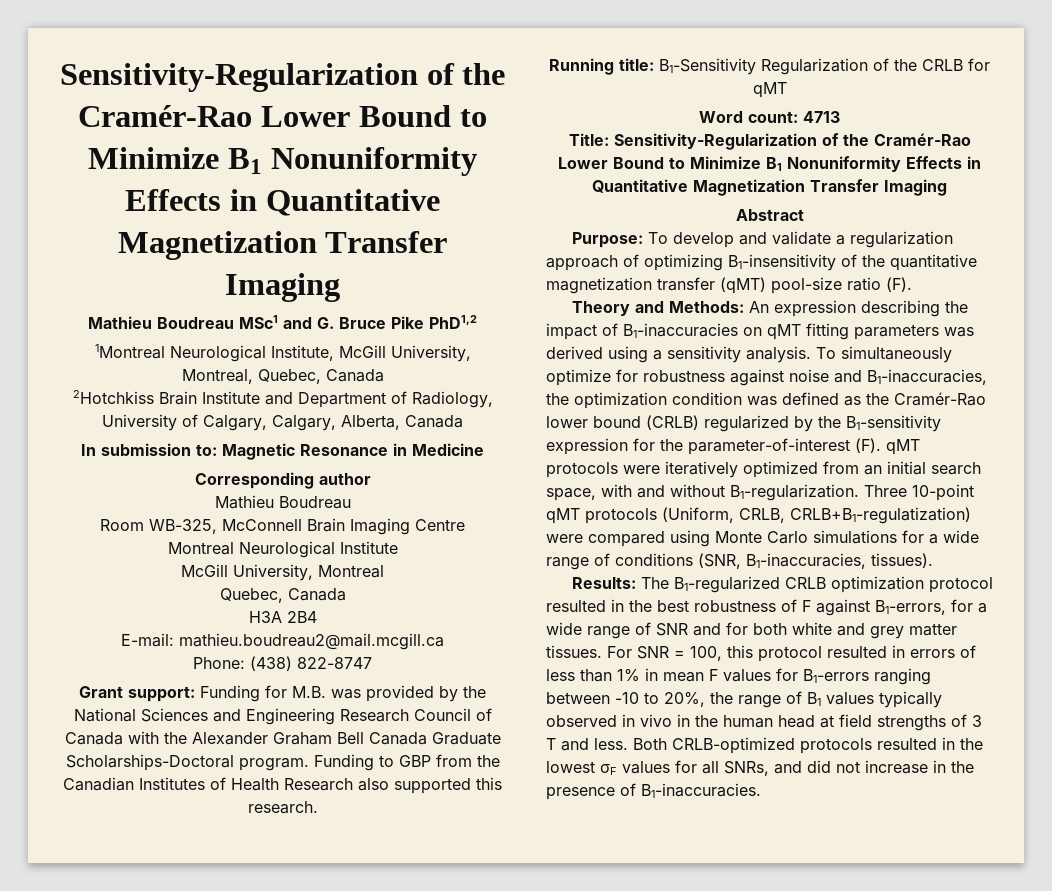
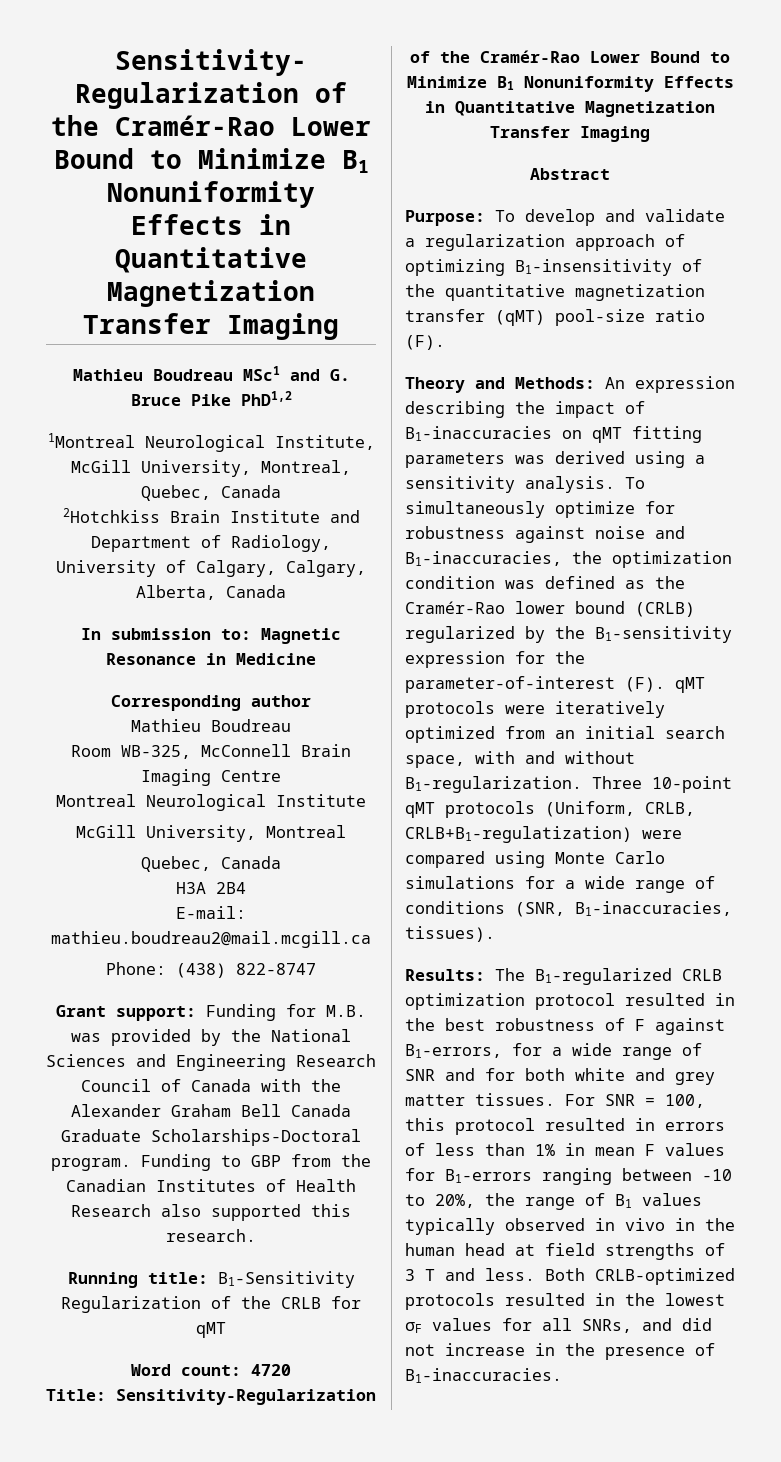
- Word count: 4713
+ Word count: 4720

